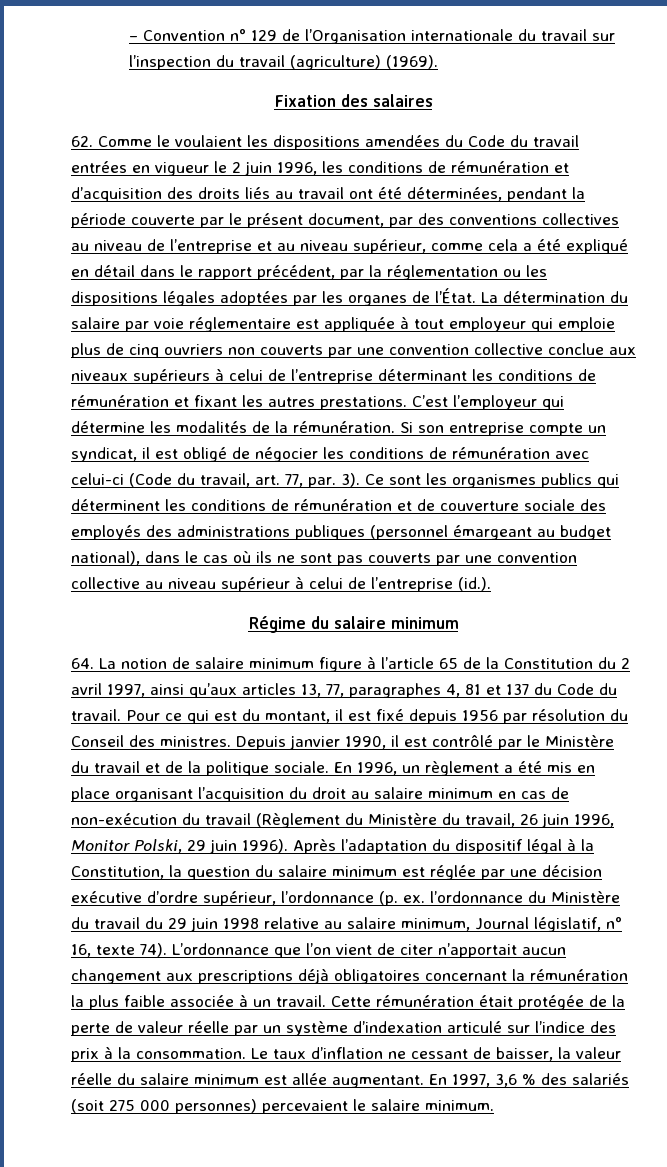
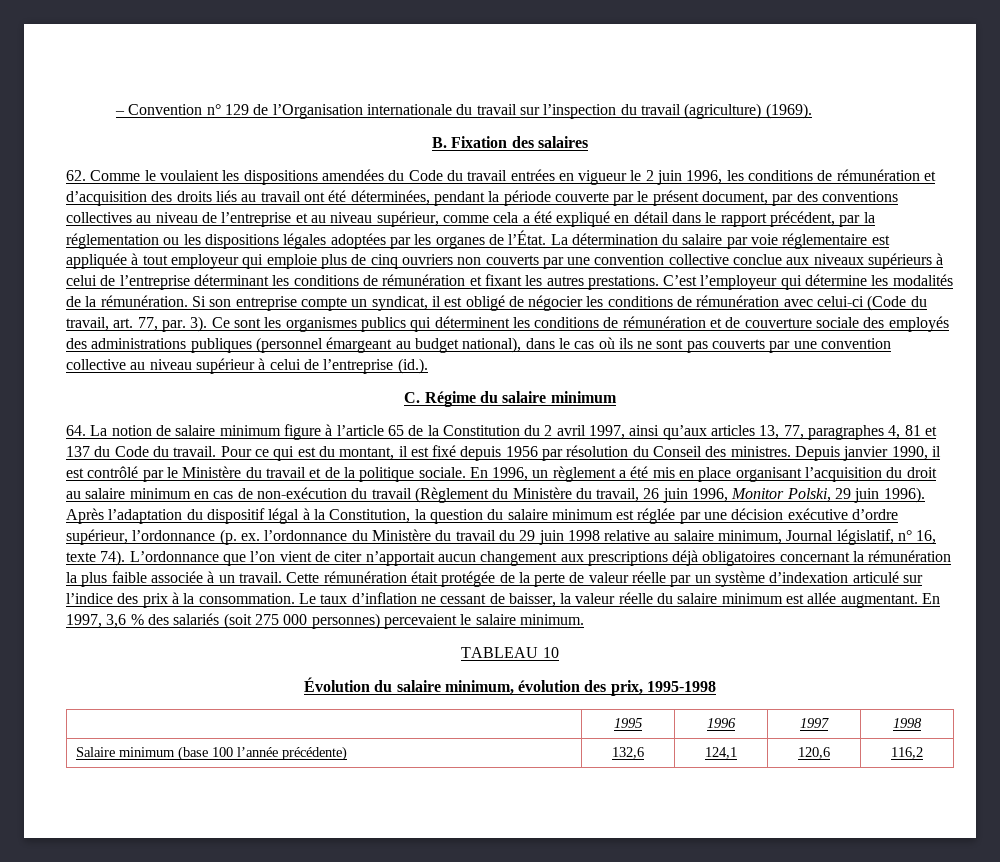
- Fixation des salaires
+ B. Fixation des salaires
- Régime du salaire minimum
+ C. Régime du salaire minimum
+ TABLEAU 10
+ Évolution du salaire minimum, évolution des prix, 1995-1998
+ | 1995 | 1996 | 1997 | 1998
+ Salaire minimum (base 100 l’année précédente) | 132,6 | 124,1 | 120,6 | 116,2

